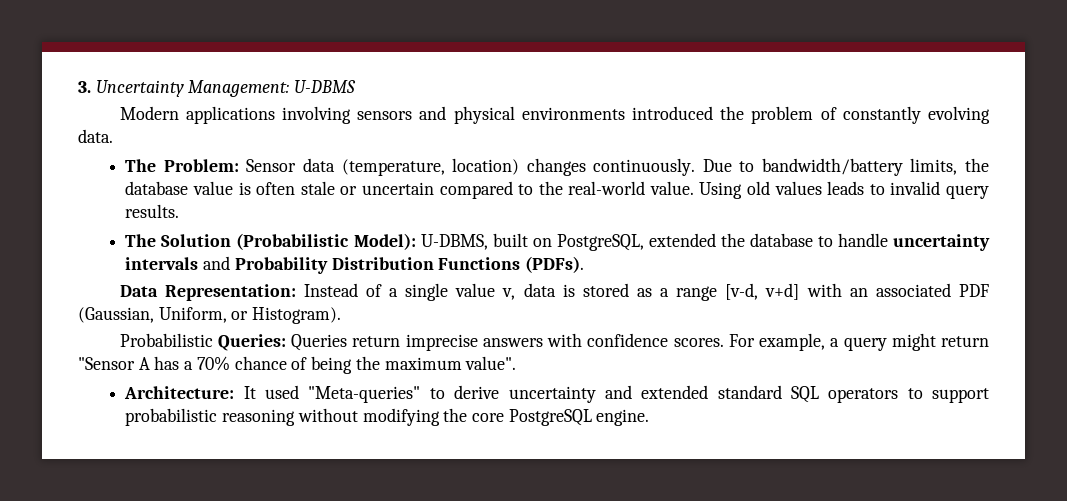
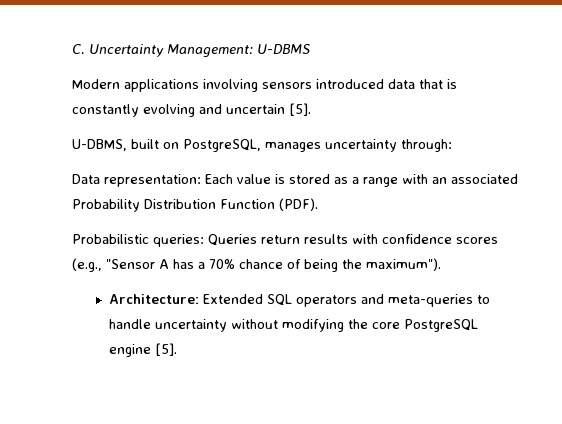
- 3. Uncertainty Management: U-DBMS
+ C. Uncertainty Management: U-DBMS
- Modern applications involving sensors and physical environments introduced the problem of constantly evolving data.
- The Problem: Sensor data (temperature, location) changes continuously. Due to bandwidth/battery limits, the database value is often stale or uncertain compared to the real-world value. Using old values leads to invalid query results.
- The Solution (Probabilistic Model): U-DBMS, built on PostgreSQL, extended the database to handle uncertainty intervals and Probability Distribution Functions (PDFs).
- Data Representation: Instead of a single value v, data is stored as a range [v-d, v+d] with an associated PDF (Gaussian, Uniform, or Histogram).
+ Modern applications involving sensors introduced data that is constantly evolving and uncertain [5].
+ U-DBMS, built on PostgreSQL, manages uncertainty through:
+ Data representation: Each value is stored as a range with an associated Probability Distribution Function (PDF).
- Probabilistic Queries: Queries return imprecise answers with confidence scores. For example, a query might return "Sensor A has a 70% chance of being the maximum value".
+ Probabilistic queries: Queries return results with confidence scores (e.g., "Sensor A has a 70% chance of being the maximum").
- Architecture: It used "Meta-queries" to derive uncertainty and extended standard SQL operators to support probabilistic reasoning without modifying the core PostgreSQL engine.
+ Architecture: Extended SQL operators and meta-queries to handle uncertainty without modifying the core PostgreSQL engine [5].

